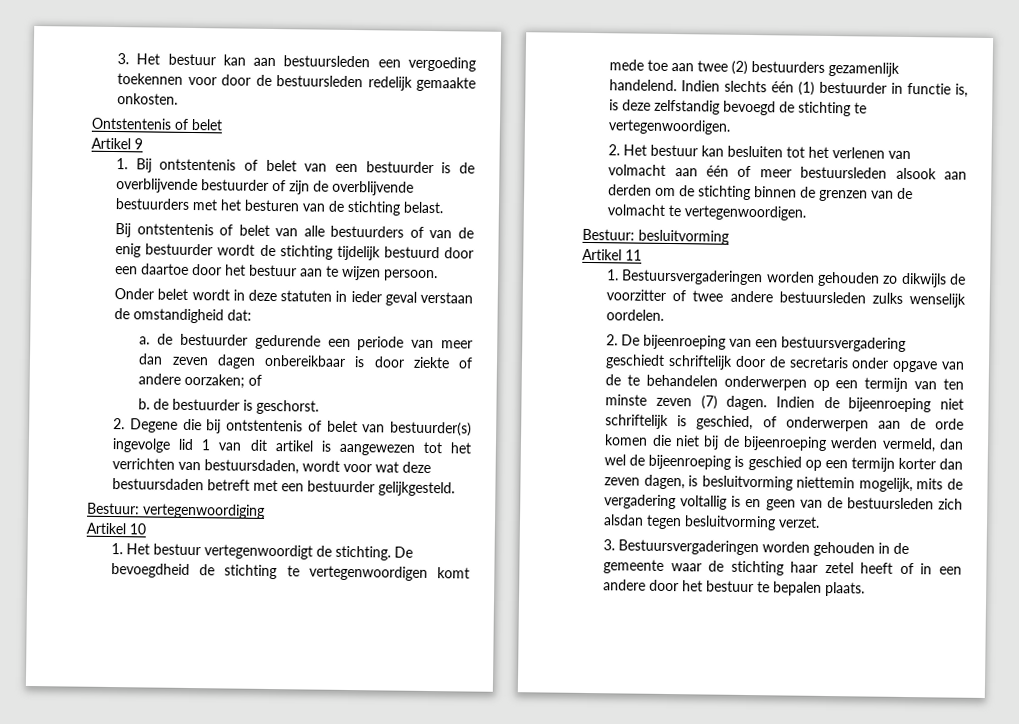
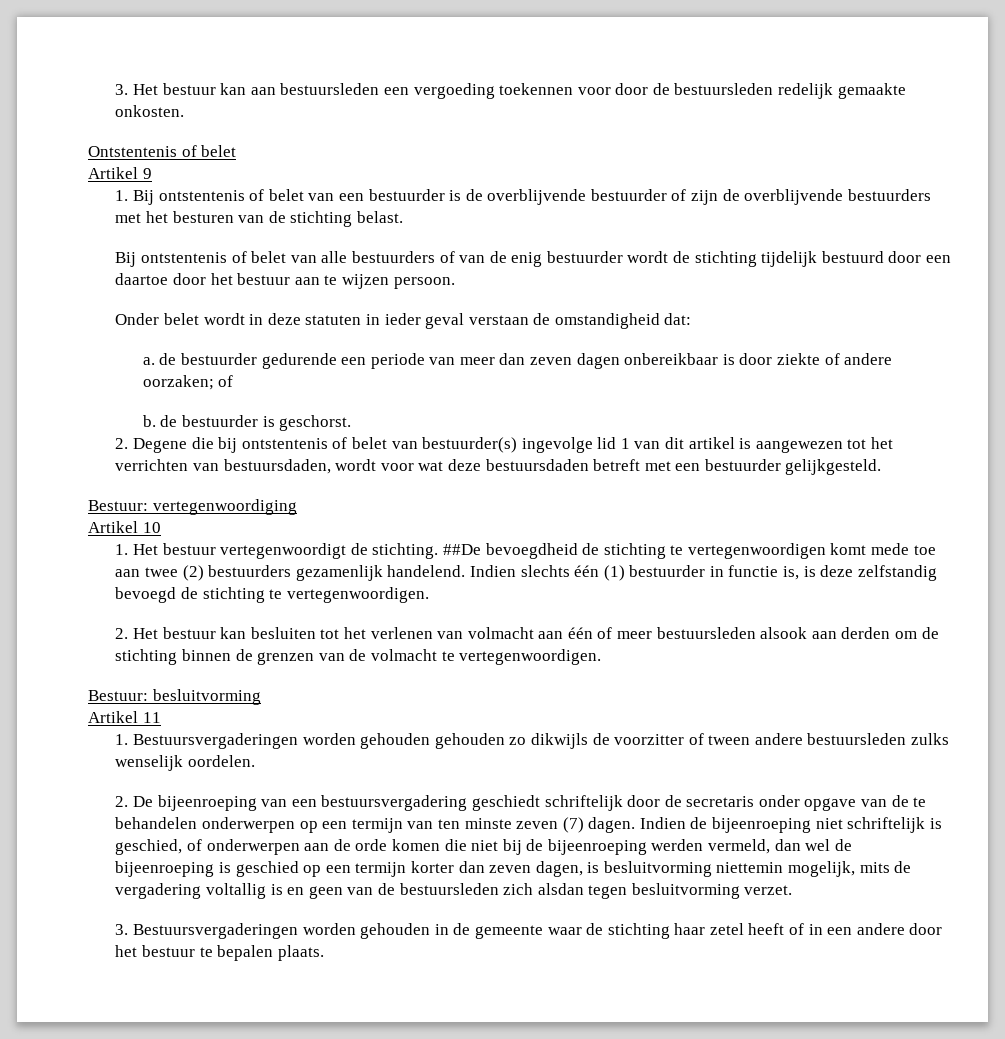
- De bevoegdheid de stichting te vertegenwoordigen komt mede toe aan twee (2) bestuurders gezamenlijk handelend.
+ ##De bevoegdheid de stichting te vertegenwoordigen komt mede toe aan twee (2) bestuurders gezamenlijk handelend.
- 1. Bestuursvergaderingen worden gehouden zo dikwijls de voorzitter of twee andere bestuursleden zulks wenselijk oordelen.
+ 1. Bestuursvergaderingen worden gehouden gehouden zo dikwijls de voorzitter of tween andere bestuursleden zulks wenselijk oordelen.

